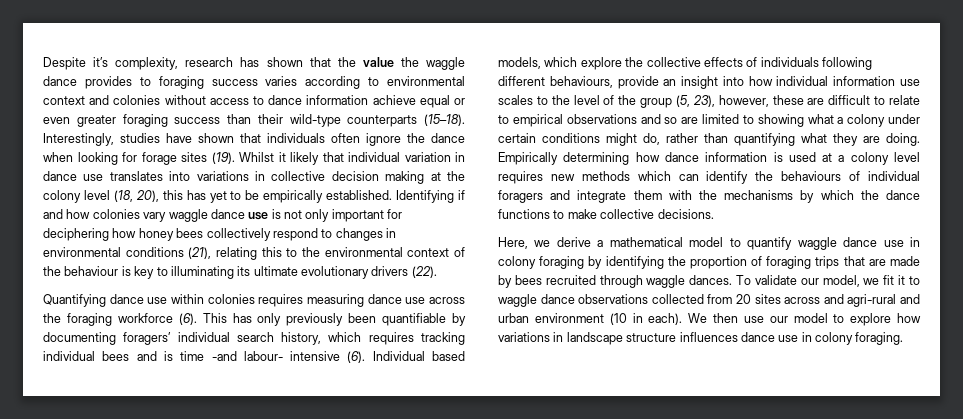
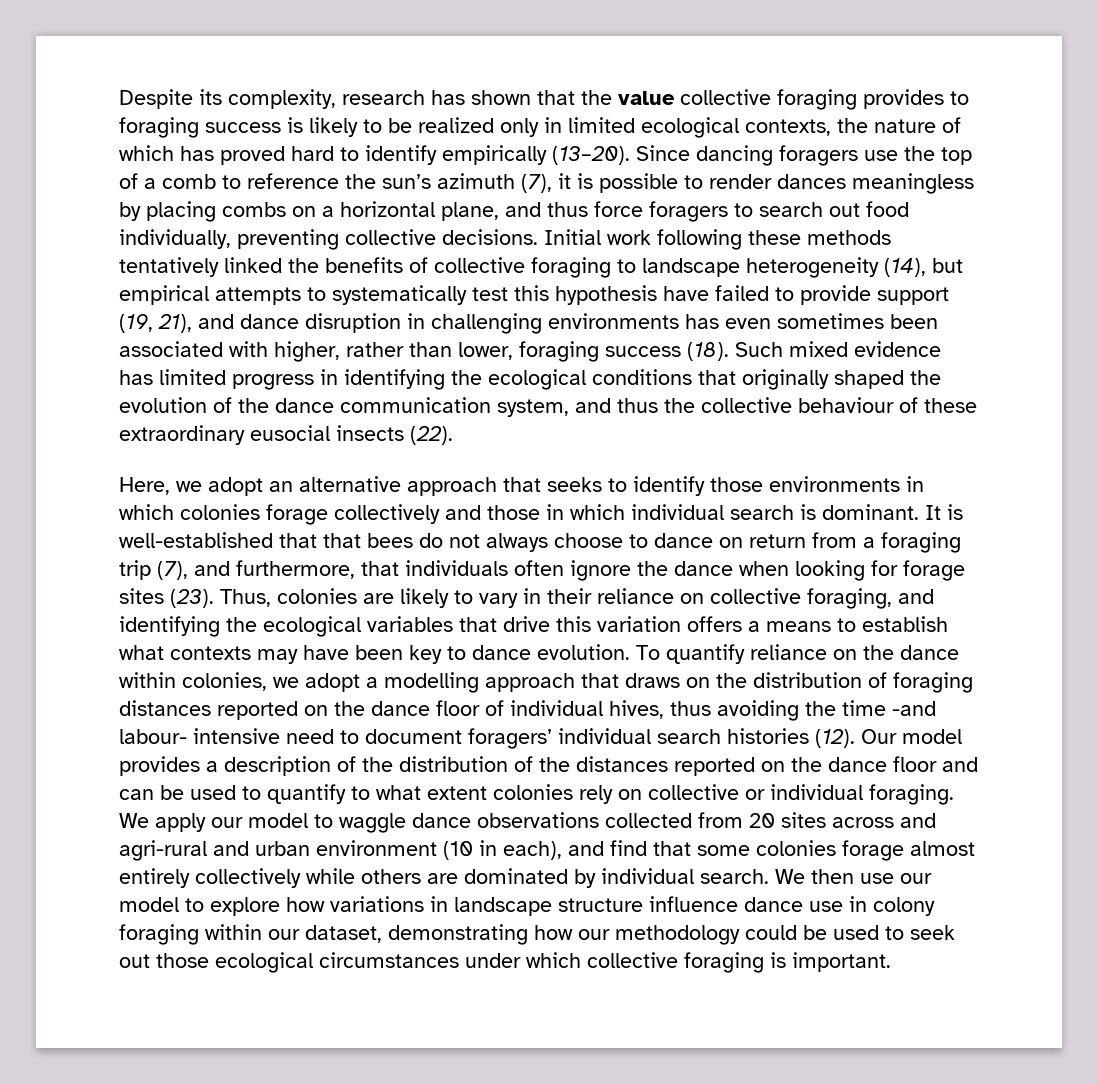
- Despite it’s complexity, research has shown that the value the waggle dance provides to foraging success varies according to environmental context and colonies without access to dance information achieve equal or even greater foraging success than their wild-type counterparts (15–18). Interestingly, studies have shown that individuals often ignore the dance when looking for forage sites (19). Whilst it likely that individual variation in dance use translates into variations in collective decision making at the colony level (18, 20), this has yet to be empirically established. Identifying if and how colonies vary waggle dance use is not only important for deciphering how honey bees collectively respond to changes in environmental conditions (21), relating this to the environmental context of the behaviour is key to illuminating its ultimate evolutionary drivers (22).
- Quantifying dance use within colonies requires measuring dance use across the foraging workforce (6). This has only previously been quantifiable by documenting foragers’ individual search history, which requires tracking individual bees and is time -and labour- intensive (6). Individual based models, which explore the collective effects of individuals following different behaviours, provide an insight into how individual information use scales to the level of the group (5, 23), however, these are difficult to relate to empirical observations and so are limited to showing what a colony under certain conditions might do, rather than quantifying what they are doing. Empirically determining how dance information is used at a colony level requires new methods which can identify the behaviours of individual foragers and integrate them with the mechanisms by which the dance functions to make collective decisions.
- Here, we derive a mathematical model to quantify waggle dance use in colony foraging by identifying the proportion of foraging trips that are made by bees recruited through waggle dances. To validate our model, we fit it to waggle dance observations collected from 20 sites across and agri-rural and urban environment (10 in each).
+ Despite its complexity, research has shown that the value collective foraging provides to foraging success is likely to be realized only in limited ecological contexts, the nature of which has proved hard to identify empirically (13–20). Since dancing foragers use the top of a comb to reference the sun’s azimuth (7), it is possible to render dances meaningless by placing combs on a horizontal plane, and thus force foragers to search out food individually, preventing collective decisions. Initial work following these methods tentatively linked the benefits of collective foraging to landscape heterogeneity (14), but empirical attempts to systematically test this hypothesis have failed to provide support (19, 21), and dance disruption in challenging environments has even sometimes been associated with higher, rather than lower, foraging success (18). Such mixed evidence has limited progress in identifying the ecological conditions that originally shaped the evolution of the dance communication system, and thus the collective behaviour of these extraordinary eusocial insects (22).
+ Here, we adopt an alternative approach that seeks to identify those environments in which colonies forage collectively and those in which individual search is dominant. It is well-established that that bees do not always choose to dance on return from a foraging trip (7), and furthermore, that individuals often ignore the dance when looking for forage sites (23). Thus, colonies are likely to vary in their reliance on collective foraging, and identifying the ecological variables that drive this variation offers a means to establish what contexts may have been key to dance evolution. To quantify reliance on the dance within colonies, we adopt a modelling approach that draws on the distribution of foraging distances reported on the dance floor of individual hives, thus avoiding the time -and labour- intensive need to document foragers’ individual search histories (12). Our model provides a description of the distribution of the distances reported on the dance floor and can be used to quantify to what extent colonies rely on collective or individual foraging. We apply our model to waggle dance observations collected from 20 sites across and agri-rural and urban environment (10 in each), and find that some colonies forage almost entirely collectively while others are dominated by individual search.
- We then use our model to explore how variations in landscape structure influences dance use in colony foraging.
+ We then use our model to explore how variations in landscape structure influence dance use in colony foraging within our dataset, demonstrating how our methodology could be used to seek out those ecological circumstances under which collective foraging is important.

